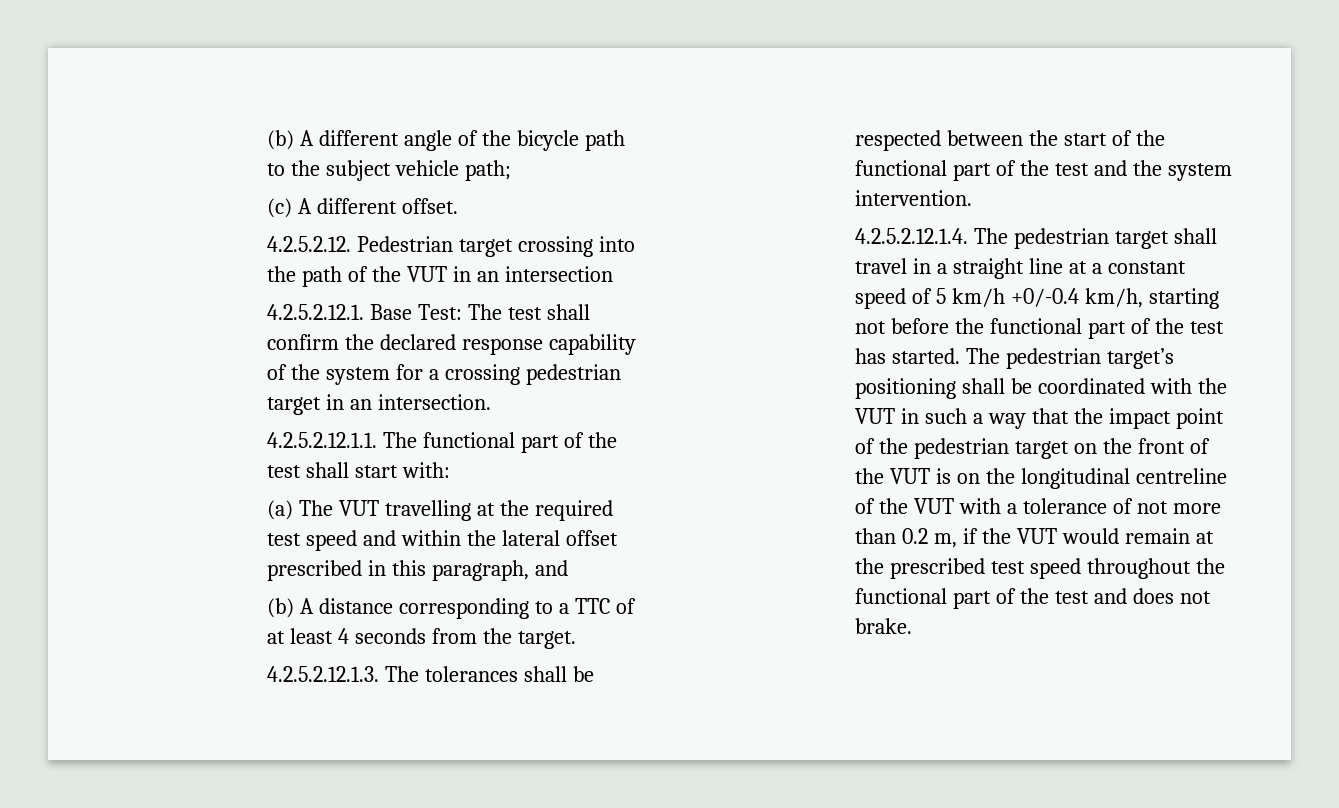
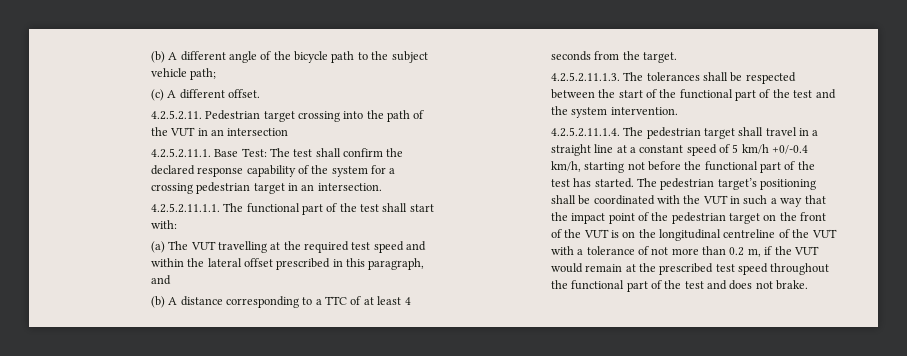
- 4.2.5.2.12. Pedestrian target crossing into the path of the VUT in an intersection
+ 4.2.5.2.11. Pedestrian target crossing into the path of the VUT in an intersection
- 4.2.5.2.12.1. Base Test: The test shall confirm the declared response capability of the system for a crossing pedestrian target in an intersection.
+ 4.2.5.2.11.1. Base Test: The test shall confirm the declared response capability of the system for a crossing pedestrian target in an intersection.
- 4.2.5.2.12.1.1. The functional part of the test shall start with:
+ 4.2.5.2.11.1.1. The functional part of the test shall start with:
- 4.2.5.2.12.1.3. The tolerances shall be respected between the start of the functional part of the test and the system intervention.
+ 4.2.5.2.11.1.3. The tolerances shall be respected between the start of the functional part of the test and the system intervention.
- 4.2.5.2.12.1.4. The pedestrian target shall travel in a straight line at a constant speed of 5 km/h +0/-0.4 km/h, starting not before the functional part of the test has started.
+ 4.2.5.2.11.1.4. The pedestrian target shall travel in a straight line at a constant speed of 5 km/h +0/-0.4 km/h, starting not before the functional part of the test has started.

